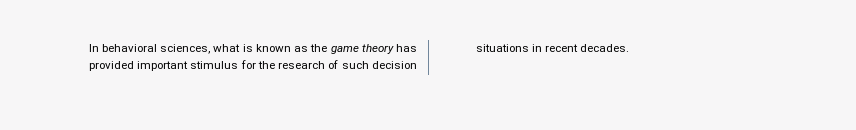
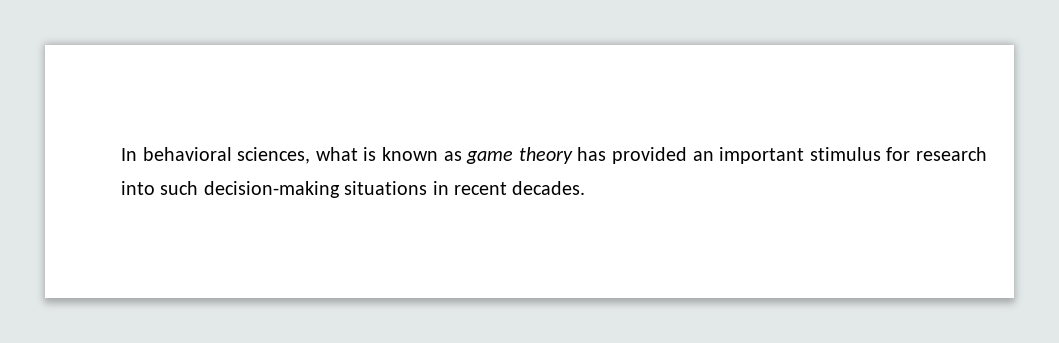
- In behavioral sciences, what is known as the game theory has provided important stimulus for the research of such decision situations in recent decades.
+ In behavioral sciences, what is known as game theory has provided an important stimulus for research into such decision-making situations in recent decades.

